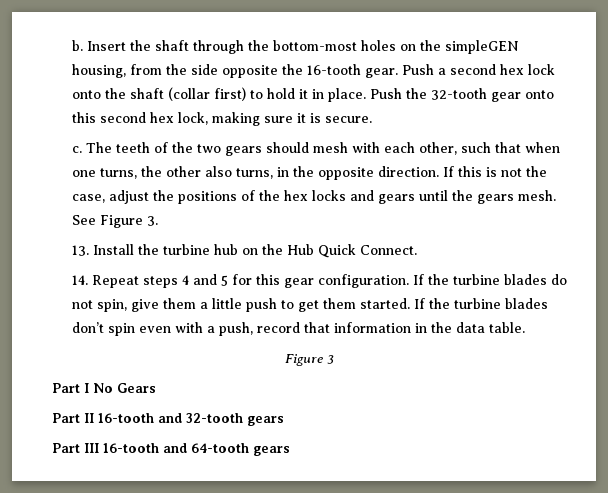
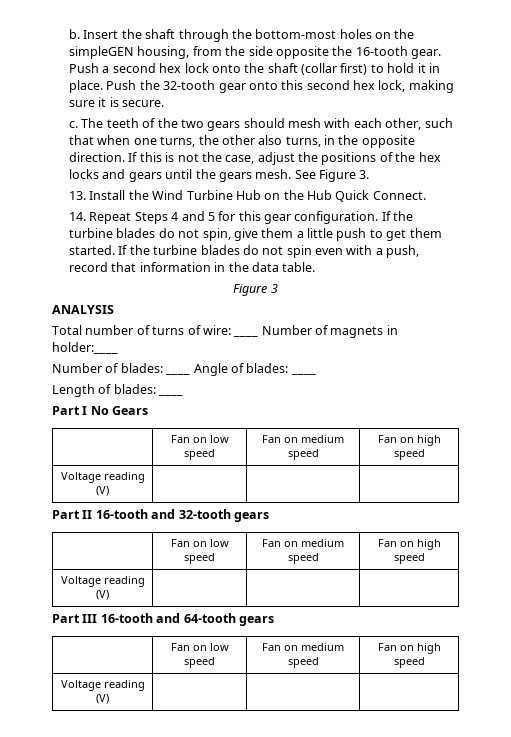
- 13. Install the turbine hub on the Hub Quick Connect.
+ 13. Install the Wind Turbine Hub on the Hub Quick Connect.
- 14. Repeat steps 4 and 5 for this gear configuration.
+ 14. Repeat Steps 4 and 5 for this gear configuration.
- If the turbine blades don’t spin even with a push, record that information in the data table.
+ If the turbine blades do not spin even with a push, record that information in the data table.
+ ANALYSIS
+ Total number of turns of wire: ____ Number of magnets in holder:____
+ Number of blades: ____ Angle of blades: ____
+ Length of blades: ____
  Part I No Gears
+ | Fan on low speed | Fan on medium speed | Fan on high speed
+ Voltage reading (V) | | |
  Part II 16-tooth and 32-tooth gears
+ | Fan on low speed | Fan on medium speed | Fan on high speed
+ Voltage reading (V) | | |
  Part III 16-tooth and 64-tooth gears
+ | Fan on low speed | Fan on medium speed | Fan on high speed
+ Voltage reading (V) | | |

